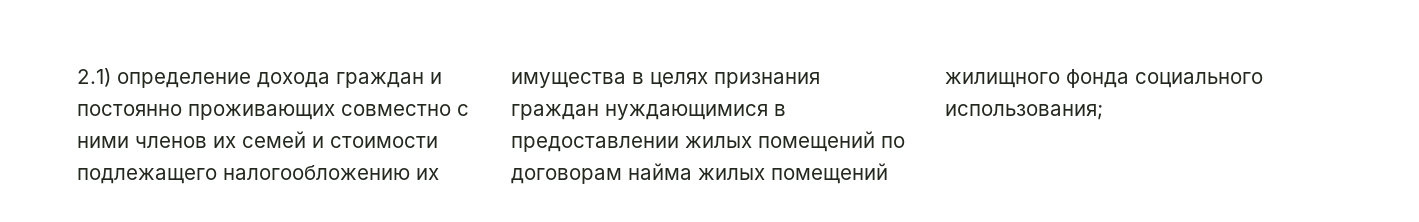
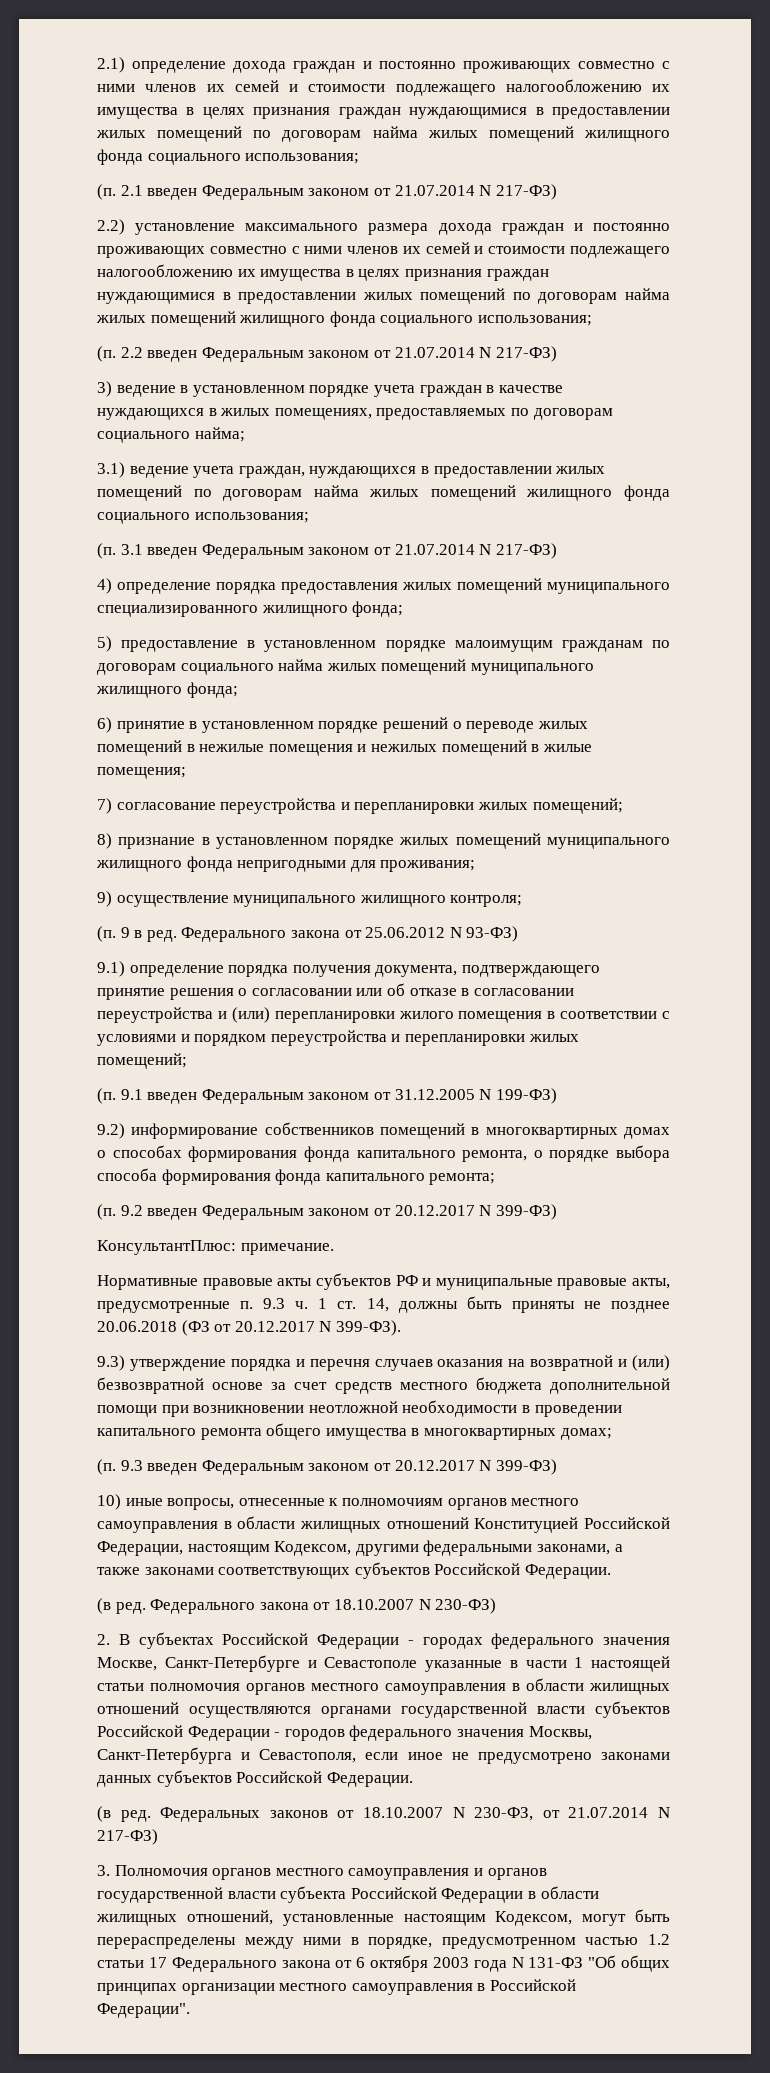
+ (п. 2.1 введен Федеральным законом от 21.07.2014 N 217-ФЗ)
+ 2.2) установление максимального размера дохода граждан и постоянно проживающих совместно с ними членов их семей и стоимости подлежащего налогообложению их имущества в целях признания граждан нуждающимися в предоставлении жилых помещений по договорам найма жилых помещений жилищного фонда социального использования;
+ (п. 2.2 введен Федеральным законом от 21.07.2014 N 217-ФЗ)
+ 3) ведение в установленном порядке учета граждан в качестве нуждающихся в жилых помещениях, предоставляемых по договорам социального найма;
+ 3.1) ведение учета граждан, нуждающихся в предоставлении жилых помещений по договорам найма жилых помещений жилищного фонда социального использования;
+ (п. 3.1 введен Федеральным законом от 21.07.2014 N 217-ФЗ)
+ 4) определение порядка предоставления жилых помещений муниципального специализированного жилищного фонда;
+ 5) предоставление в установленном порядке малоимущим гражданам по договорам социального найма жилых помещений муниципального жилищного фонда;
+ 6) принятие в установленном порядке решений о переводе жилых помещений в нежилые помещения и нежилых помещений в жилые помещения;
+ 7) согласование переустройства и перепланировки жилых помещений;
+ 8) признание в установленном порядке жилых помещений муниципального жилищного фонда непригодными для проживания;
+ 9) осуществление муниципального жилищного контроля;
+ (п. 9 в ред. Федерального закона от 25.06.2012 N 93-ФЗ)
+ 9.1) определение порядка получения документа, подтверждающего принятие решения о согласовании или об отказе в согласовании переустройства и (или) перепланировки жилого помещения в соответствии с условиями и порядком переустройства и перепланировки жилых помещений;
+ (п. 9.1 введен Федеральным законом от 31.12.2005 N 199-ФЗ)
+ 9.2) информирование собственников помещений в многоквартирных домах о способах формирования фонда капитального ремонта, о порядке выбора способа формирования фонда капитального ремонта;
+ (п. 9.2 введен Федеральным законом от 20.12.2017 N 399-ФЗ)
+ КонсультантПлюс: примечание.
+ Нормативные правовые акты субъектов РФ и муниципальные правовые акты, предусмотренные п. 9.3 ч. 1 ст. 14, должны быть приняты не позднее 20.06.2018 (ФЗ от 20.12.2017 N 399-ФЗ).
+ 9.3) утверждение порядка и перечня случаев оказания на возвратной и (или) безвозвратной основе за счет средств местного бюджета дополнительной помощи при возникновении неотложной необходимости в проведении капитального ремонта общего имущества в многоквартирных домах;
+ (п. 9.3 введен Федеральным законом от 20.12.2017 N 399-ФЗ)
+ 10) иные вопросы, отнесенные к полномочиям органов местного самоуправления в области жилищных отношений Конституцией Российской Федерации, настоящим Кодексом, другими федеральными законами, а также законами соответствующих субъектов Российской Федерации.
+ (в ред. Федерального закона от 18.10.2007 N 230-ФЗ)
+ 2. В субъектах Российской Федерации - городах федерального значения Москве, Санкт-Петербурге и Севастополе указанные в части 1 настоящей статьи полномочия органов местного самоуправления в области жилищных отношений осуществляются органами государственной власти субъектов Российской Федерации - городов федерального значения Москвы, Санкт-Петербурга и Севастополя, если иное не предусмотрено законами данных субъектов Российской Федерации.
+ (в ред. Федеральных законов от 18.10.2007 N 230-ФЗ, от 21.07.2014 N 217-ФЗ)
+ 3. Полномочия органов местного самоуправления и органов государственной власти субъекта Российской Федерации в области жилищных отношений, установленные настоящим Кодексом, могут быть перераспределены между ними в порядке, предусмотренном частью 1.2 статьи 17 Федерального закона от 6 октября 2003 года N 131-ФЗ "Об общих принципах организации местного самоуправления в Российской Федерации".

